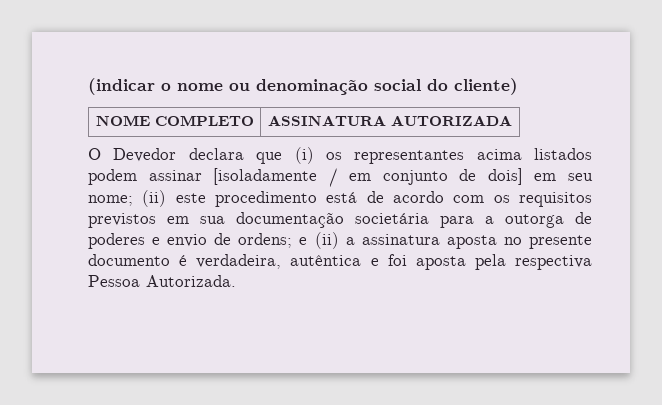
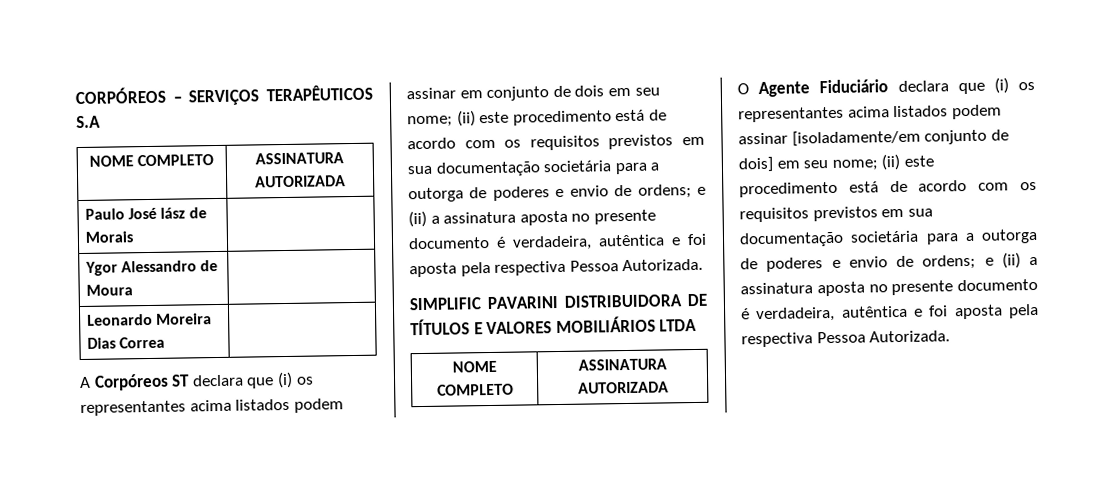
- (indicar o nome ou denominação social do cliente)
+ CORPÓREOS – SERVIÇOS TERAPÊUTICOS S.A
  NOME COMPLETO | ASSINATURA AUTORIZADA
- O Devedor declara que (i) os representantes acima listados podem assinar [isoladamente / em conjunto de dois] em seu nome; (ii) este procedimento está de acordo com os requisitos previstos em sua documentação societária para a outorga de poderes e envio de ordens; e (ii) a assinatura aposta no presente documento é verdadeira, autêntica e foi aposta pela respectiva Pessoa Autorizada.
+ Paulo José Iász de Morais |
+ Ygor Alessandro de Moura |
+ Leonardo Moreira Dias Correa |
+ A Corpóreos ST declara que (i) os representantes acima listados podem assinar em conjunto de dois em seu nome; (ii) este procedimento está de acordo com os requisitos previstos em sua documentação societária para a outorga de poderes e envio de ordens; e (ii) a assinatura aposta no presente documento é verdadeira, autêntica e foi aposta pela respectiva Pessoa Autorizada.
+ SIMPLIFIC PAVARINI DISTRIBUIDORA DE TÍTULOS E VALORES MOBILIÁRIOS LTDA
+ NOME COMPLETO | ASSINATURA AUTORIZADA
+ O Agente Fiduciário declara que (i) os representantes acima listados podem assinar [isoladamente/em conjunto de dois] em seu nome; (ii) este procedimento está de acordo com os requisitos previstos em sua documentação societária para a outorga de poderes e envio de ordens; e (ii) a assinatura aposta no presente documento é verdadeira, autêntica e foi aposta pela respectiva Pessoa Autorizada.

